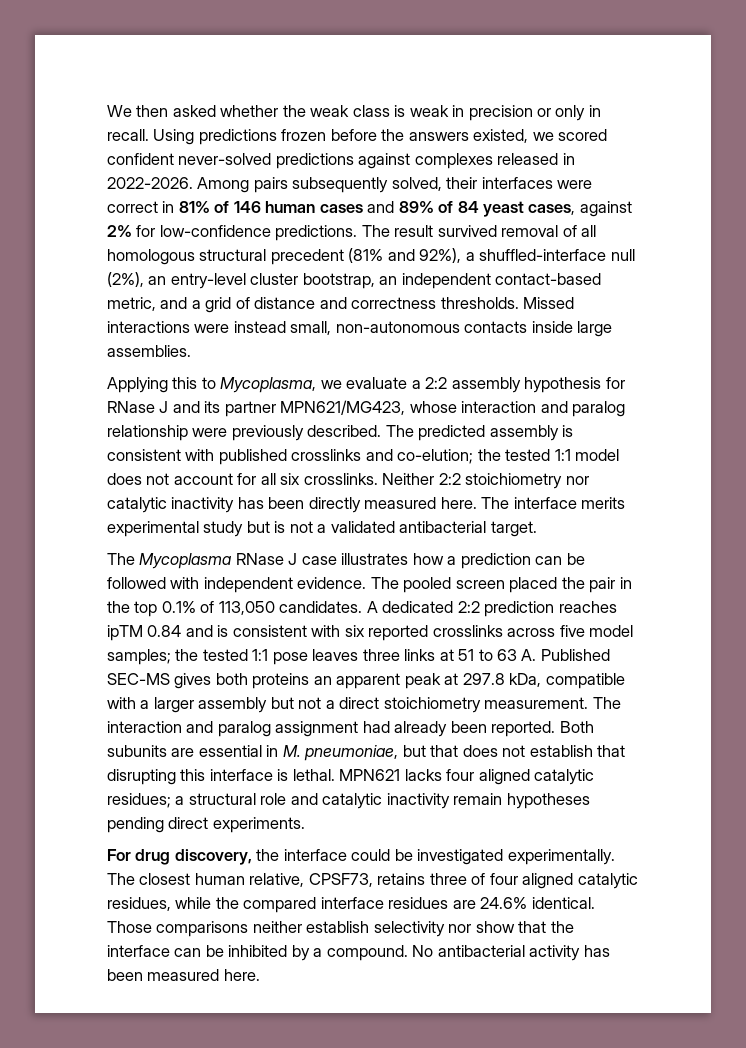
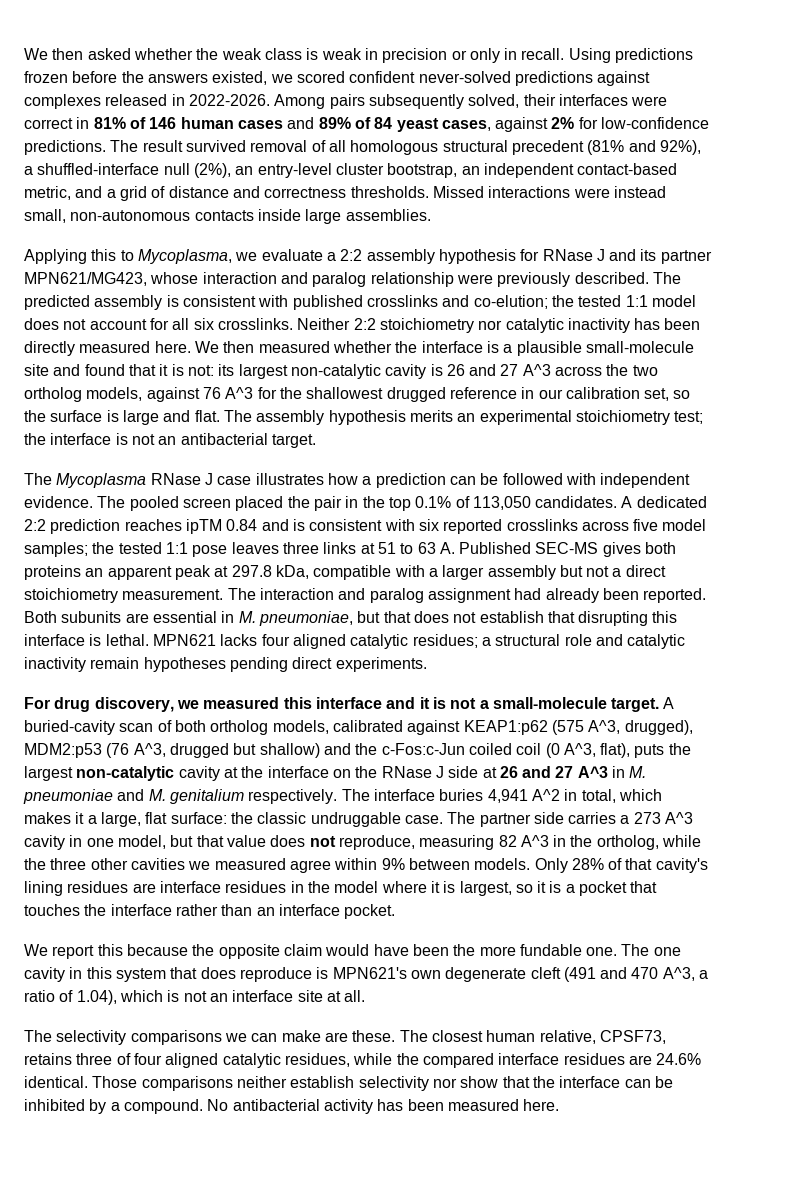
- The interface merits experimental study but is not a validated antibacterial target.
+ We then measured whether the interface is a plausible small-molecule site and found that it is not: its largest non-catalytic cavity is 26 and 27 A^3 across the two ortholog models, against 76 A^3 for the shallowest drugged reference in our calibration set, so the surface is large and flat. The assembly hypothesis merits an experimental stoichiometry test; the interface is not an antibacterial target.
- For drug discovery, the interface could be investigated experimentally.
+ For drug discovery, we measured this interface and it is not a small-molecule target. A buried-cavity scan of both ortholog models, calibrated against KEAP1:p62 (575 A^3, drugged), MDM2:p53 (76 A^3, drugged but shallow) and the c-Fos:c-Jun coiled coil (0 A^3, flat), puts the largest non-catalytic cavity at the interface on the RNase J side at 26 and 27 A^3 in M. pneumoniae and M. genitalium respectively. The interface buries 4,941 A^2 in total, which makes it a large, flat surface: the classic undruggable case. The partner side carries a 273 A^3 cavity in one model, but that value does not reproduce, measuring 82 A^3 in the ortholog, while the three other cavities we measured agree within 9% between models. Only 28% of that cavity's lining residues are interface residues in the model where it is largest, so it is a pocket that touches the interface rather than an interface pocket.
+ We report this because the opposite claim would have been the more fundable one. The one cavity in this system that does reproduce is MPN621's own degenerate cleft (491 and 470 A^3, a ratio of 1.04), which is not an interface site at all.
+ The selectivity comparisons we can make are these.

